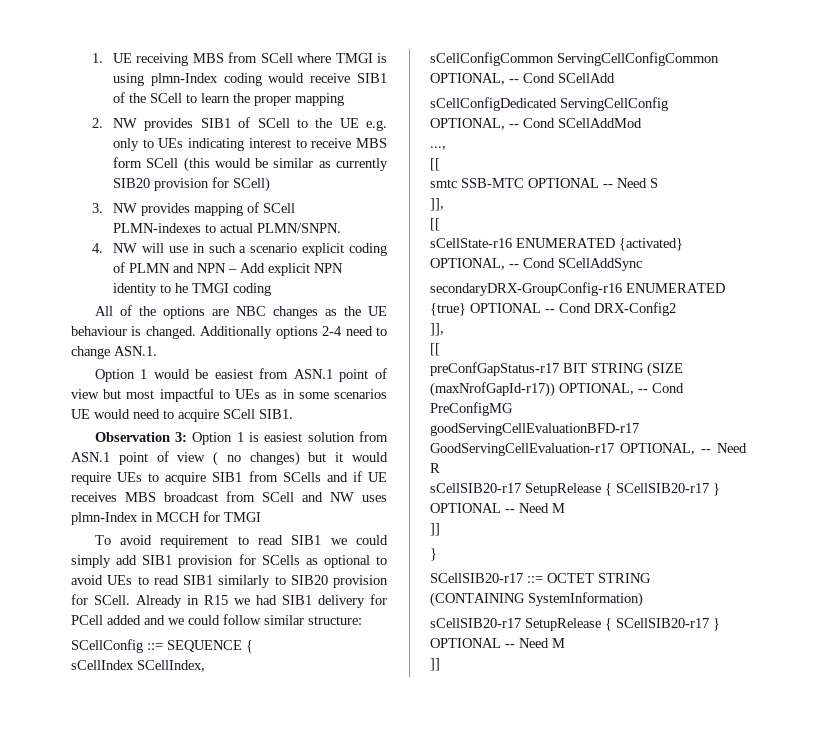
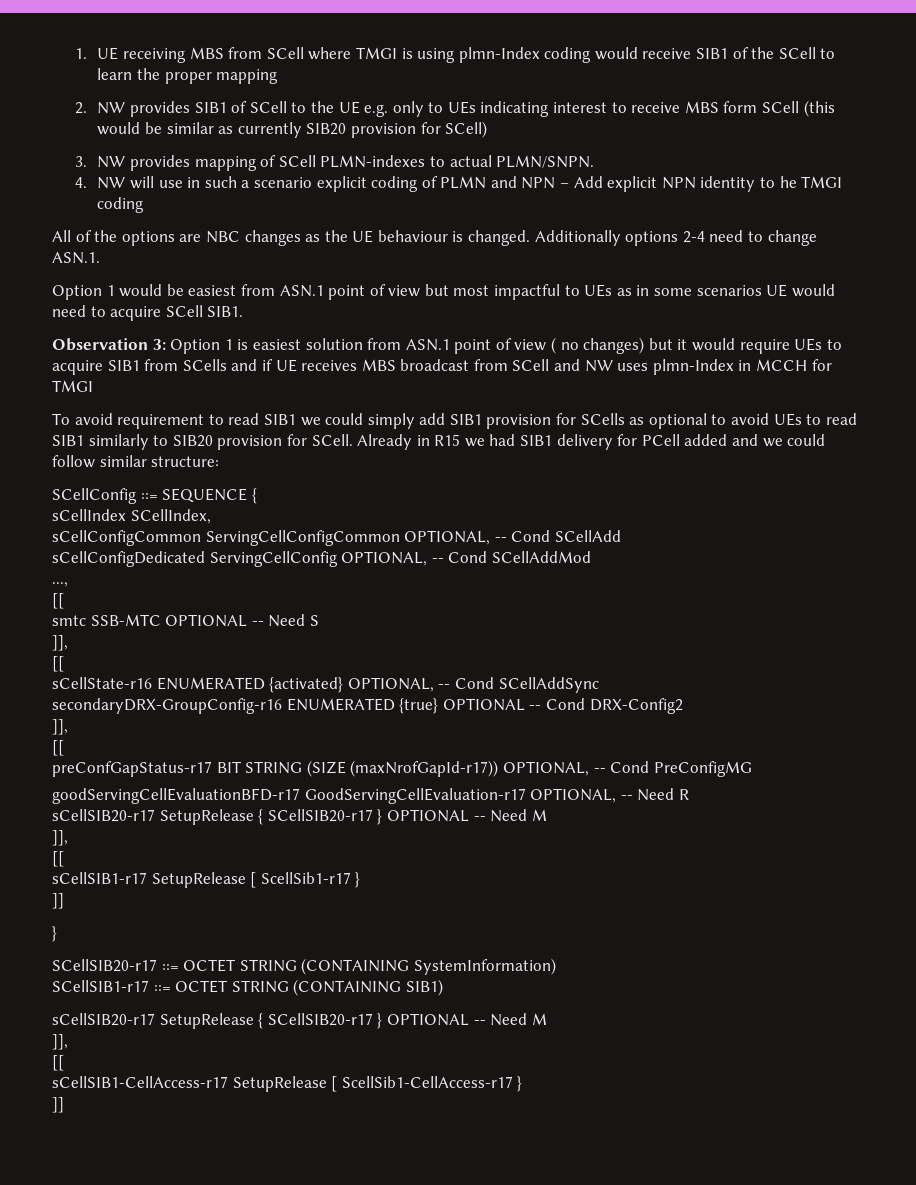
  goodServingCellEvaluationBFD-r17 GoodServingCellEvaluation-r17 OPTIONAL, -- Need R
  sCellSIB20-r17 SetupRelease { SCellSIB20-r17 } OPTIONAL -- Need M
+ ]],
+ [[
+ sCellSIB1-r17 SetupRelease [ ScellSib1-r17 }
  SCellSIB20-r17 ::= OCTET STRING (CONTAINING SystemInformation)
+ SCellSIB1-r17 ::= OCTET STRING (CONTAINING SIB1)
  sCellSIB20-r17 SetupRelease { SCellSIB20-r17 } OPTIONAL -- Need M
+ ]],
+ [[
+ sCellSIB1-CellAccess-r17 SetupRelease [ ScellSib1-CellAccess-r17 }

